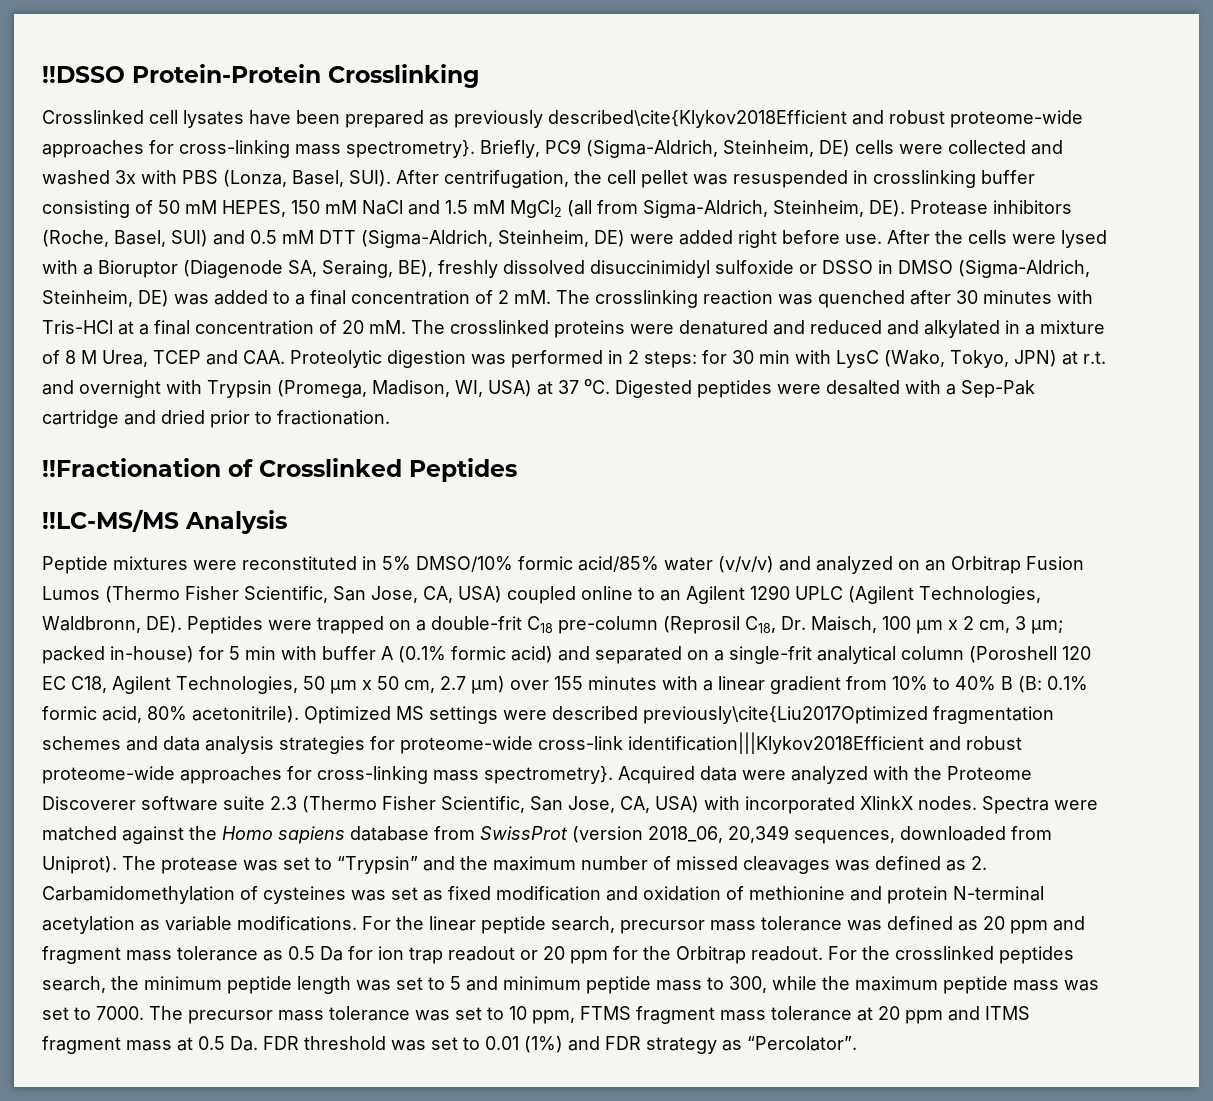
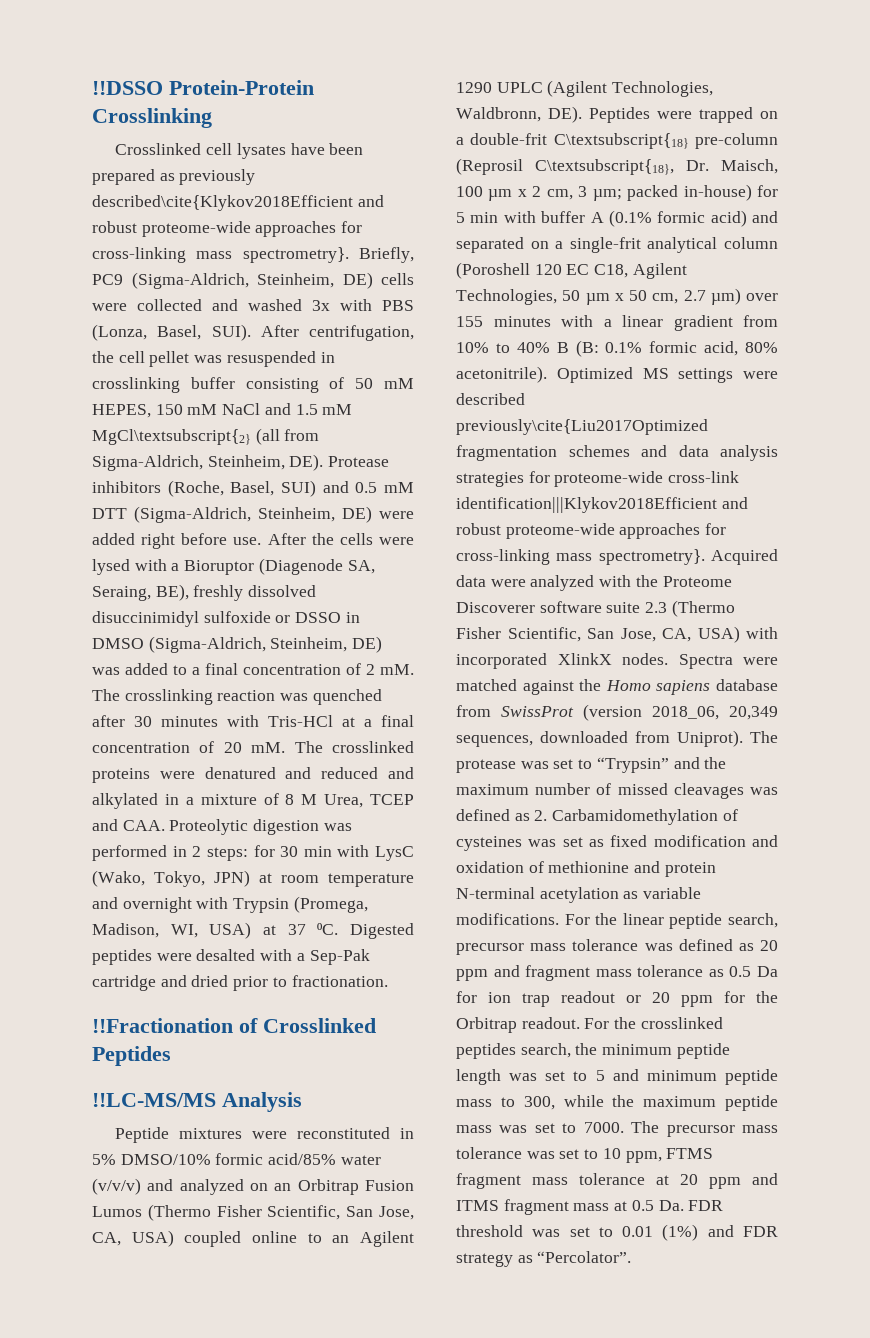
- After centrifugation, the cell pellet was resuspended in crosslinking buffer consisting of 50 mM HEPES, 150 mM NaCl and 1.5 mM MgCl2 (all from Sigma-Aldrich, Steinheim, DE). Protease inhibitors (Roche, Basel, SUI) and 0.5 mM DTT (Sigma-Aldrich, Steinheim, DE) were added right before use.
+ After centrifugation, the cell pellet was resuspended in crosslinking buffer consisting of 50 mM HEPES, 150 mM NaCl and 1.5 mM MgCl\textsubscript{2} (all from Sigma-Aldrich, Steinheim, DE). Protease inhibitors (Roche, Basel, SUI) and 0.5 mM DTT (Sigma-Aldrich, Steinheim, DE) were added right before use.
- The crosslinked proteins were denatured and reduced and alkylated in a mixture of 8 M Urea, TCEP and CAA. Proteolytic digestion was performed in 2 steps: for 30 min with LysC (Wako, Tokyo, JPN) at r.t. and overnight with Trypsin (Promega, Madison, WI, USA) at 37 ⁰C.
+ The crosslinked proteins were denatured and reduced and alkylated in a mixture of 8 M Urea, TCEP and CAA. Proteolytic digestion was performed in 2 steps: for 30 min with LysC (Wako, Tokyo, JPN) at room temperature and overnight with Trypsin (Promega, Madison, WI, USA) at 37 ⁰C.
- Peptide mixtures were reconstituted in 5% DMSO/10% formic acid/85% water (v/v/v) and analyzed on an Orbitrap Fusion Lumos (Thermo Fisher Scientific, San Jose, CA, USA) coupled online to an Agilent 1290 UPLC (Agilent Technologies, Waldbronn, DE). Peptides were trapped on a double-frit C18 pre-column (Reprosil C18, Dr. Maisch, 100 µm x 2 cm, 3 µm;
+ Peptide mixtures were reconstituted in 5% DMSO/10% formic acid/85% water (v/v/v) and analyzed on an Orbitrap Fusion Lumos (Thermo Fisher Scientific, San Jose, CA, USA) coupled online to an Agilent 1290 UPLC (Agilent Technologies, Waldbronn, DE). Peptides were trapped on a double-frit C\textsubscript{18} pre-column (Reprosil C\textsubscript{18}, Dr. Maisch, 100 µm x 2 cm, 3 µm;

